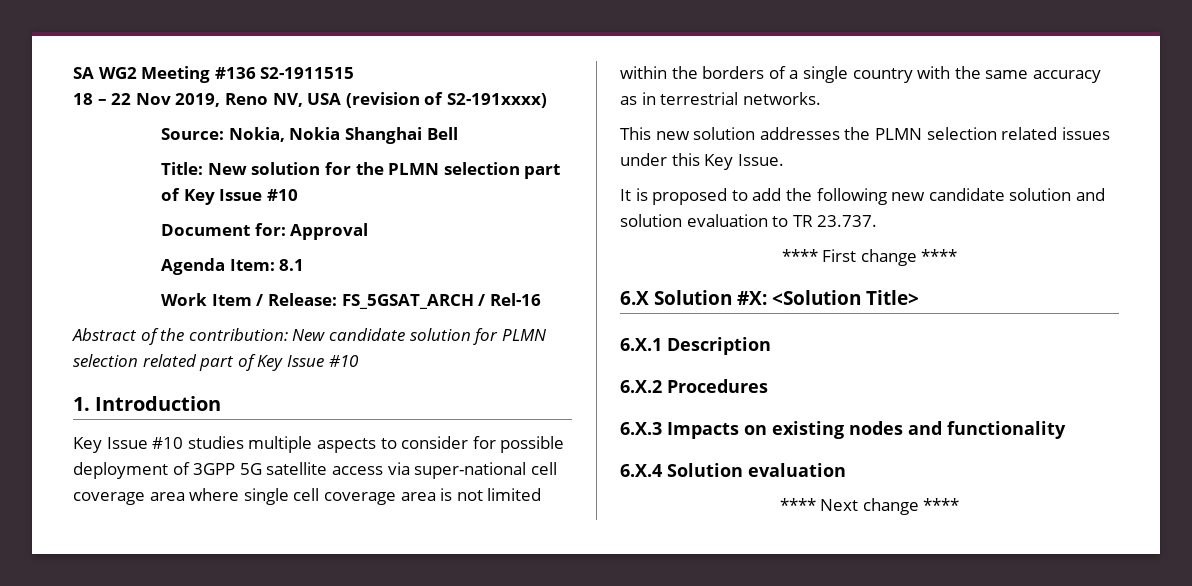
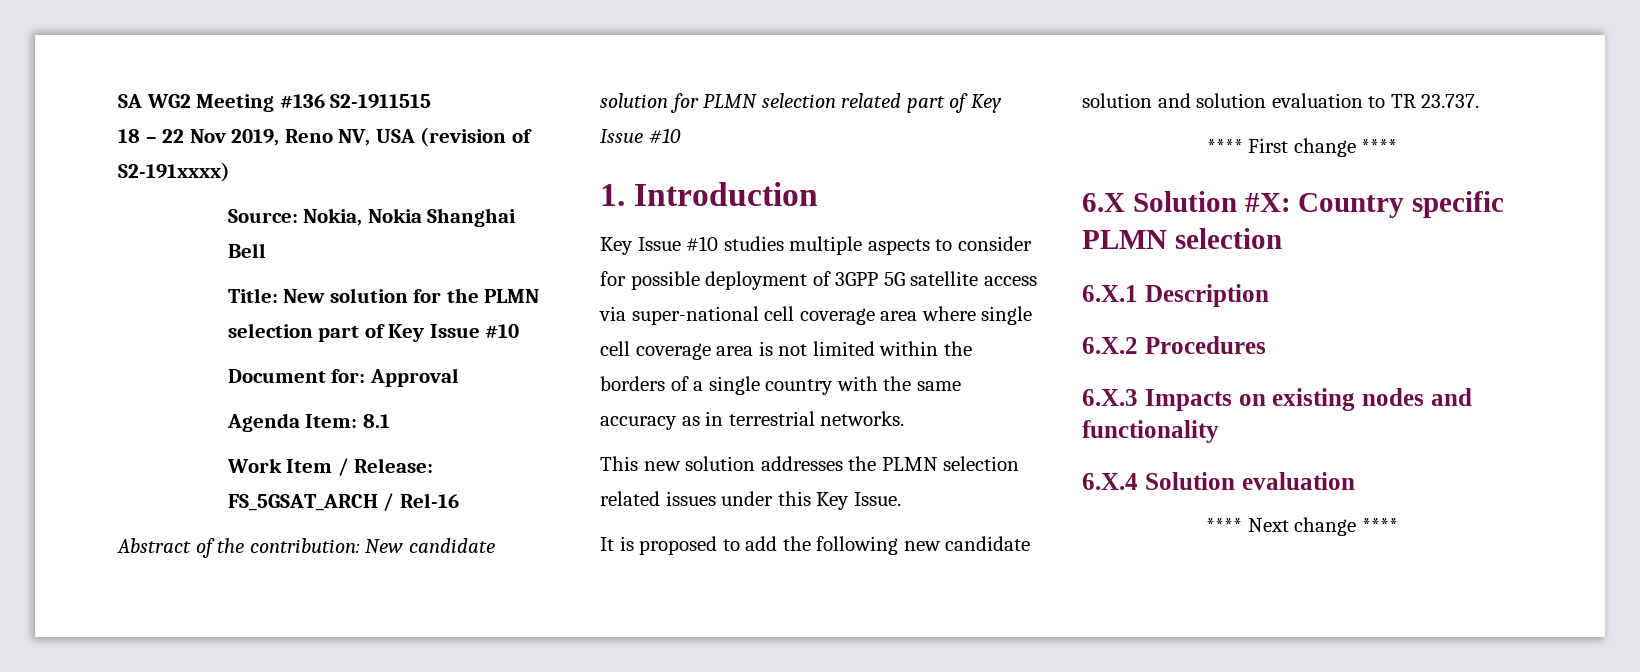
- 6.X Solution #X: <Solution Title>
+ 6.X Solution #X: Country specific PLMN selection

